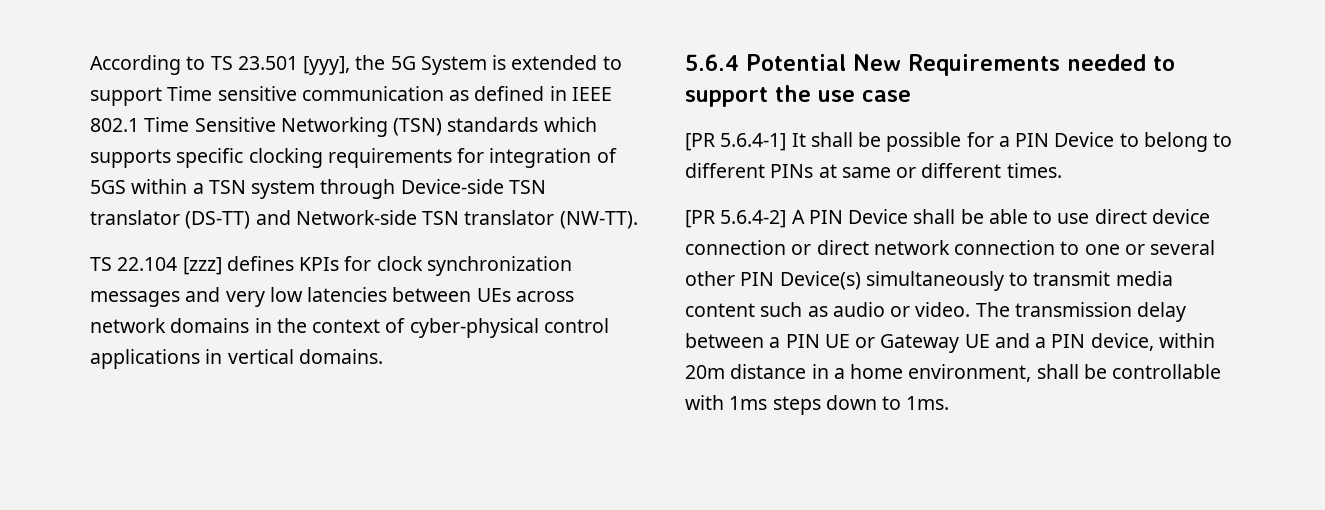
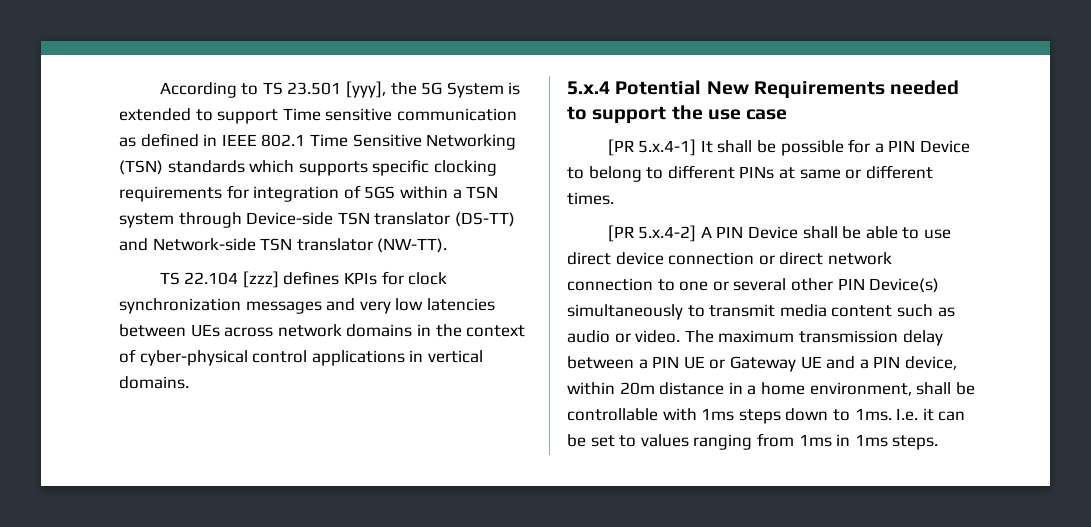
- 5.6.4 Potential New Requirements needed to support the use case
+ 5.x.4 Potential New Requirements needed to support the use case
- [PR 5.6.4-1] It shall be possible for a PIN Device to belong to different PINs at same or different times.
+ [PR 5.x.4-1] It shall be possible for a PIN Device to belong to different PINs at same or different times.
- [PR 5.6.4-2] A PIN Device shall be able to use direct device connection or direct network connection to one or several other PIN Device(s) simultaneously to transmit media content such as audio or video.
+ [PR 5.x.4-2] A PIN Device shall be able to use direct device connection or direct network connection to one or several other PIN Device(s) simultaneously to transmit media content such as audio or video.
- The transmission delay between a PIN UE or Gateway UE and a PIN device, within 20m distance in a home environment, shall be controllable with 1ms steps down to 1ms.
+ The maximum transmission delay between a PIN UE or Gateway UE and a PIN device, within 20m distance in a home environment, shall be controllable with 1ms steps down to 1ms.
+ I.e. it can be set to values ranging from 1ms in 1ms steps.

